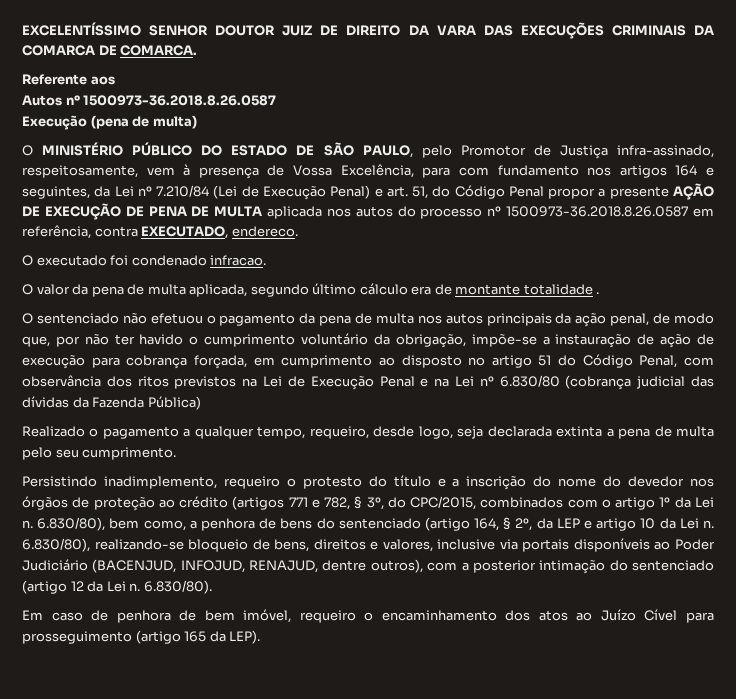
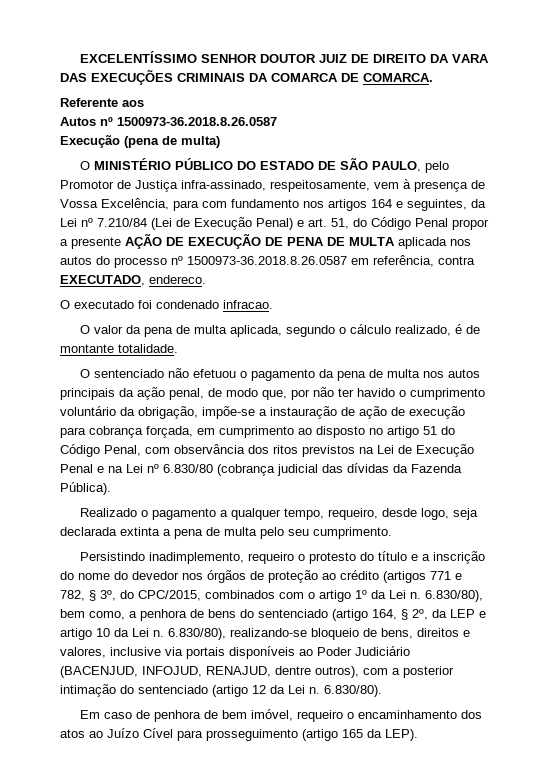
- O valor da pena de multa aplicada, segundo último cálculo era de montante totalidade .
+ O valor da pena de multa aplicada, segundo o cálculo realizado, é de montante totalidade.
- O sentenciado não efetuou o pagamento da pena de multa nos autos principais da ação penal, de modo que, por não ter havido o cumprimento voluntário da obrigação, impõe-se a instauração de ação de execução para cobrança forçada, em cumprimento ao disposto no artigo 51 do Código Penal, com observância dos ritos previstos na Lei de Execução Penal e na Lei nº 6.830/80 (cobrança judicial das dívidas da Fazenda Pública)
+ O sentenciado não efetuou o pagamento da pena de multa nos autos principais da ação penal, de modo que, por não ter havido o cumprimento voluntário da obrigação, impõe-se a instauração de ação de execução para cobrança forçada, em cumprimento ao disposto no artigo 51 do Código Penal, com observância dos ritos previstos na Lei de Execução Penal e na Lei nº 6.830/80 (cobrança judicial das dívidas da Fazenda Pública).

